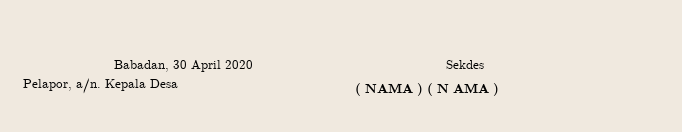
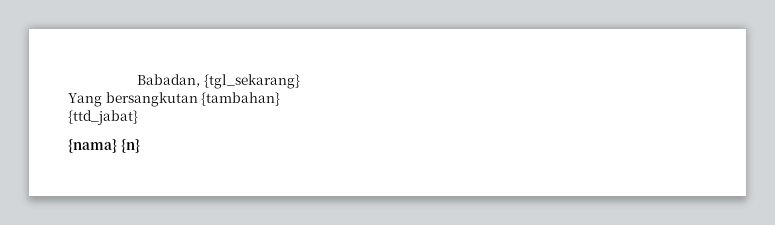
- Babadan, 30 April 2020
- Pelapor, a/n. Kepala Desa
- Sekdes
- ( NAMA ) ( N AMA )
+ Babadan, {tgl_sekarang}
+ Yang bersangkutan {tambahan}
+ {ttd_jabat}
+ {nama} {n}

